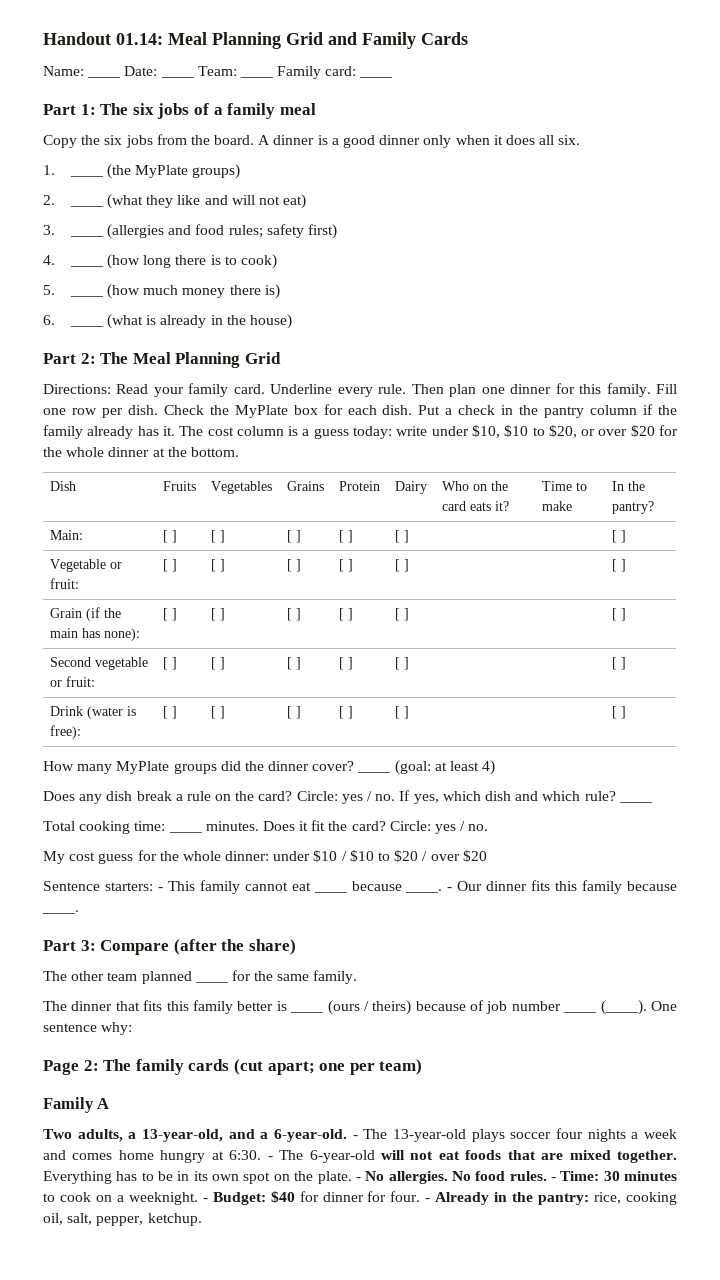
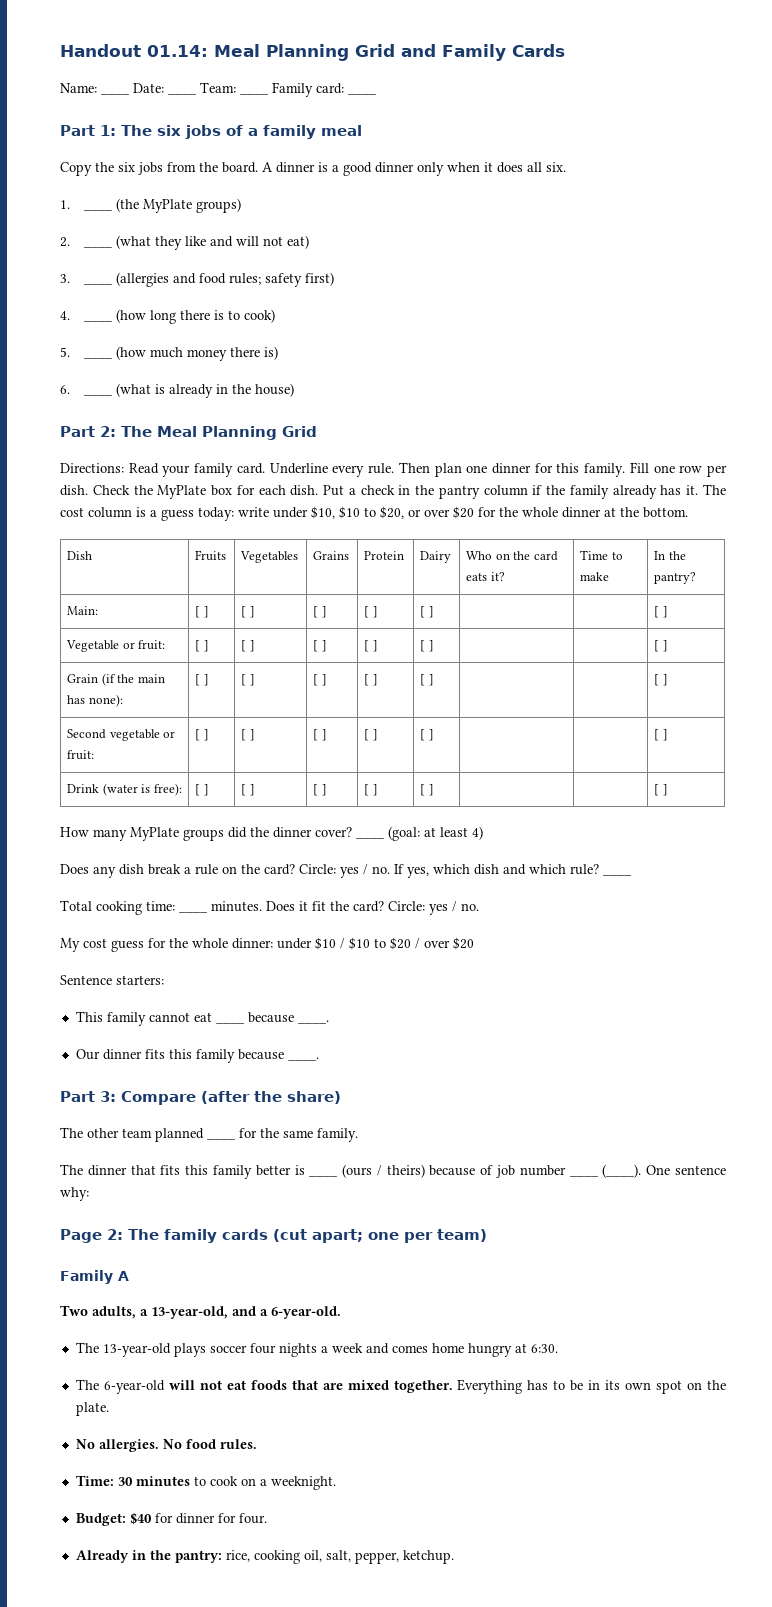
- Sentence starters: - This family cannot eat ____ because ____. - Our dinner fits this family because ____.
+ Sentence starters:
+ This family cannot eat ____ because ____.
+ Our dinner fits this family because ____.
- Two adults, a 13-year-old, and a 6-year-old. - The 13-year-old plays soccer four nights a week and comes home hungry at 6:30. - The 6-year-old will not eat foods that are mixed together.
+ Two adults, a 13-year-old, and a 6-year-old.
+ The 13-year-old plays soccer four nights a week and comes home hungry at 6:30.
+ The 6-year-old will not eat foods that are mixed together.
- Everything has to be in its own spot on the plate. - No allergies.
+ Everything has to be in its own spot on the plate.
+ No allergies.
- No food rules. - Time: 30 minutes to cook on a weeknight. - Budget: $40 for dinner for four. - Already in the pantry: rice, cooking oil, salt, pepper, ketchup.
+ No food rules.
+ Time: 30 minutes to cook on a weeknight.
+ Budget: $40 for dinner for four.
+ Already in the pantry: rice, cooking oil, salt, pepper, ketchup.

